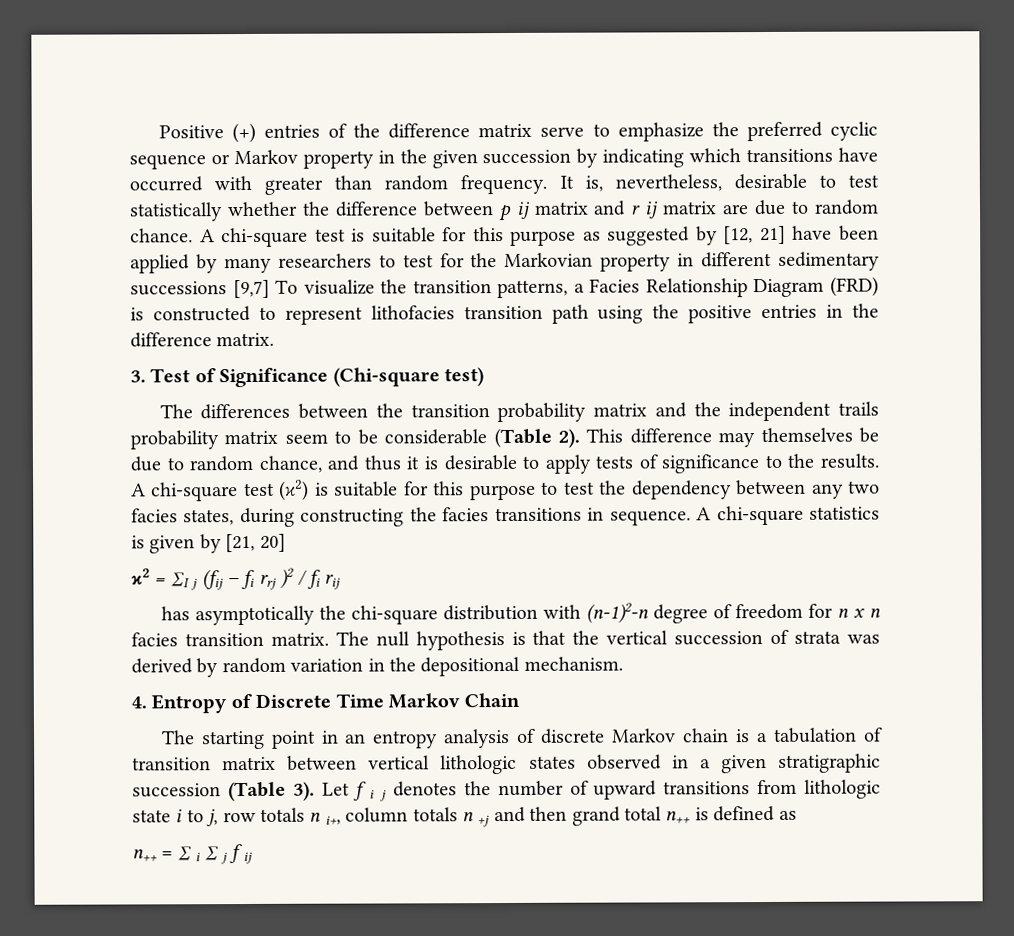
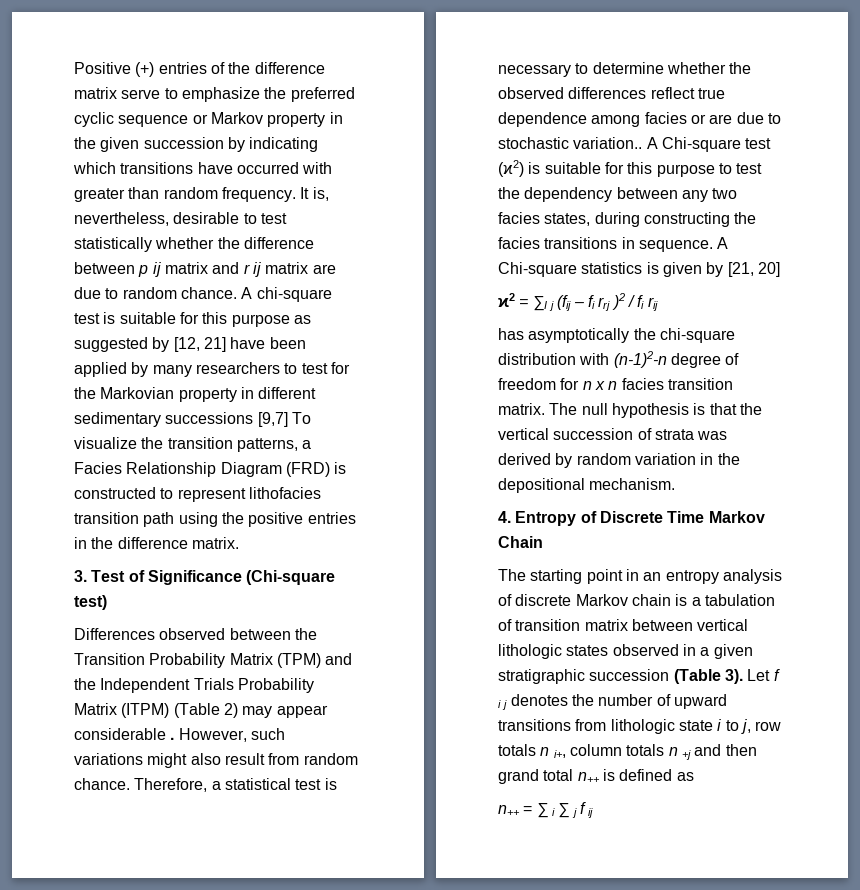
- The differences between the transition probability matrix and the independent trails probability matrix seem to be considerable (Table 2). This difference may themselves be due to random chance, and thus it is desirable to apply tests of significance to the results. A chi-square test (ϰ2) is suitable for this purpose to test the dependency between any two facies states, during constructing the facies transitions in sequence.
+ Differences observed between the Transition Probability Matrix (TPM) and the Independent Trials Probability Matrix (ITPM) (Table 2) may appear considerable . However, such variations might also result from random chance. Therefore, a statistical test is necessary to determine whether the observed differences reflect true dependence among facies or are due to stochastic variation.. A Chi-square test (ϰ2) is suitable for this purpose to test the dependency between any two facies states, during constructing the facies transitions in sequence.
- A chi-square statistics is given by [21, 20]
+ A Chi-square statistics is given by [21, 20]

